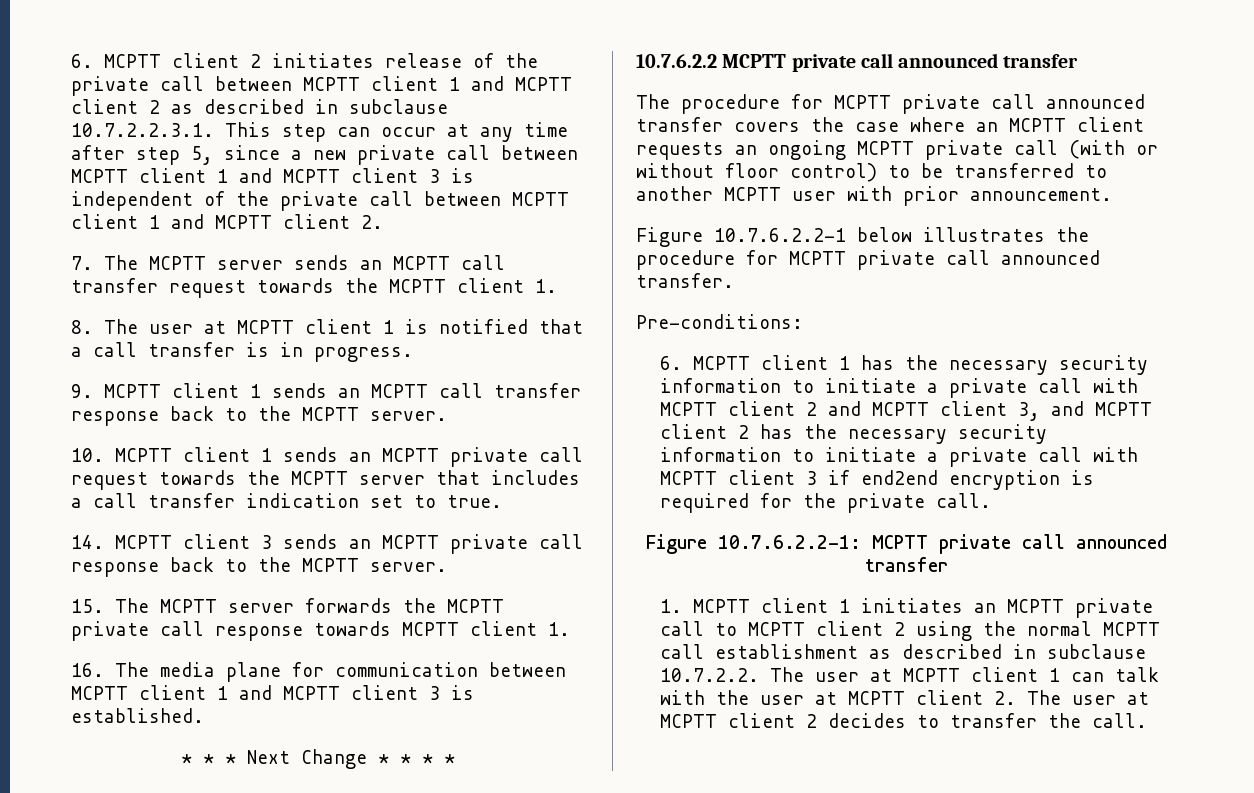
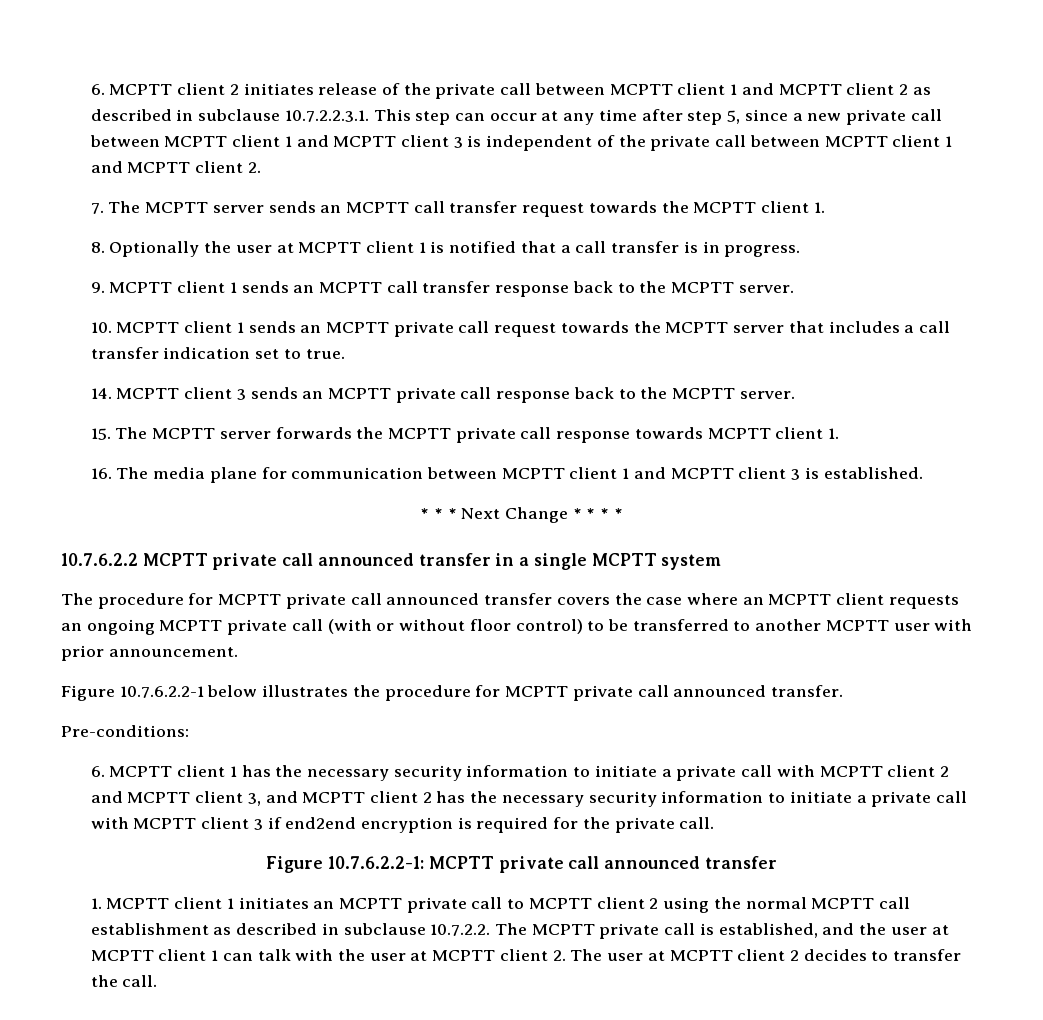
- 8. The user at MCPTT client 1 is notified that a call transfer is in progress.
+ 8. Optionally the user at MCPTT client 1 is notified that a call transfer is in progress.
- 10.7.6.2.2 MCPTT private call announced transfer
+ 10.7.6.2.2 MCPTT private call announced transfer in a single MCPTT system
- 1. MCPTT client 1 initiates an MCPTT private call to MCPTT client 2 using the normal MCPTT call establishment as described in subclause 10.7.2.2. The user at MCPTT client 1 can talk with the user at MCPTT client 2. The user at MCPTT client 2 decides to transfer the call.
+ 1. MCPTT client 1 initiates an MCPTT private call to MCPTT client 2 using the normal MCPTT call establishment as described in subclause 10.7.2.2. The MCPTT private call is established, and the user at MCPTT client 1 can talk with the user at MCPTT client 2. The user at MCPTT client 2 decides to transfer the call.

